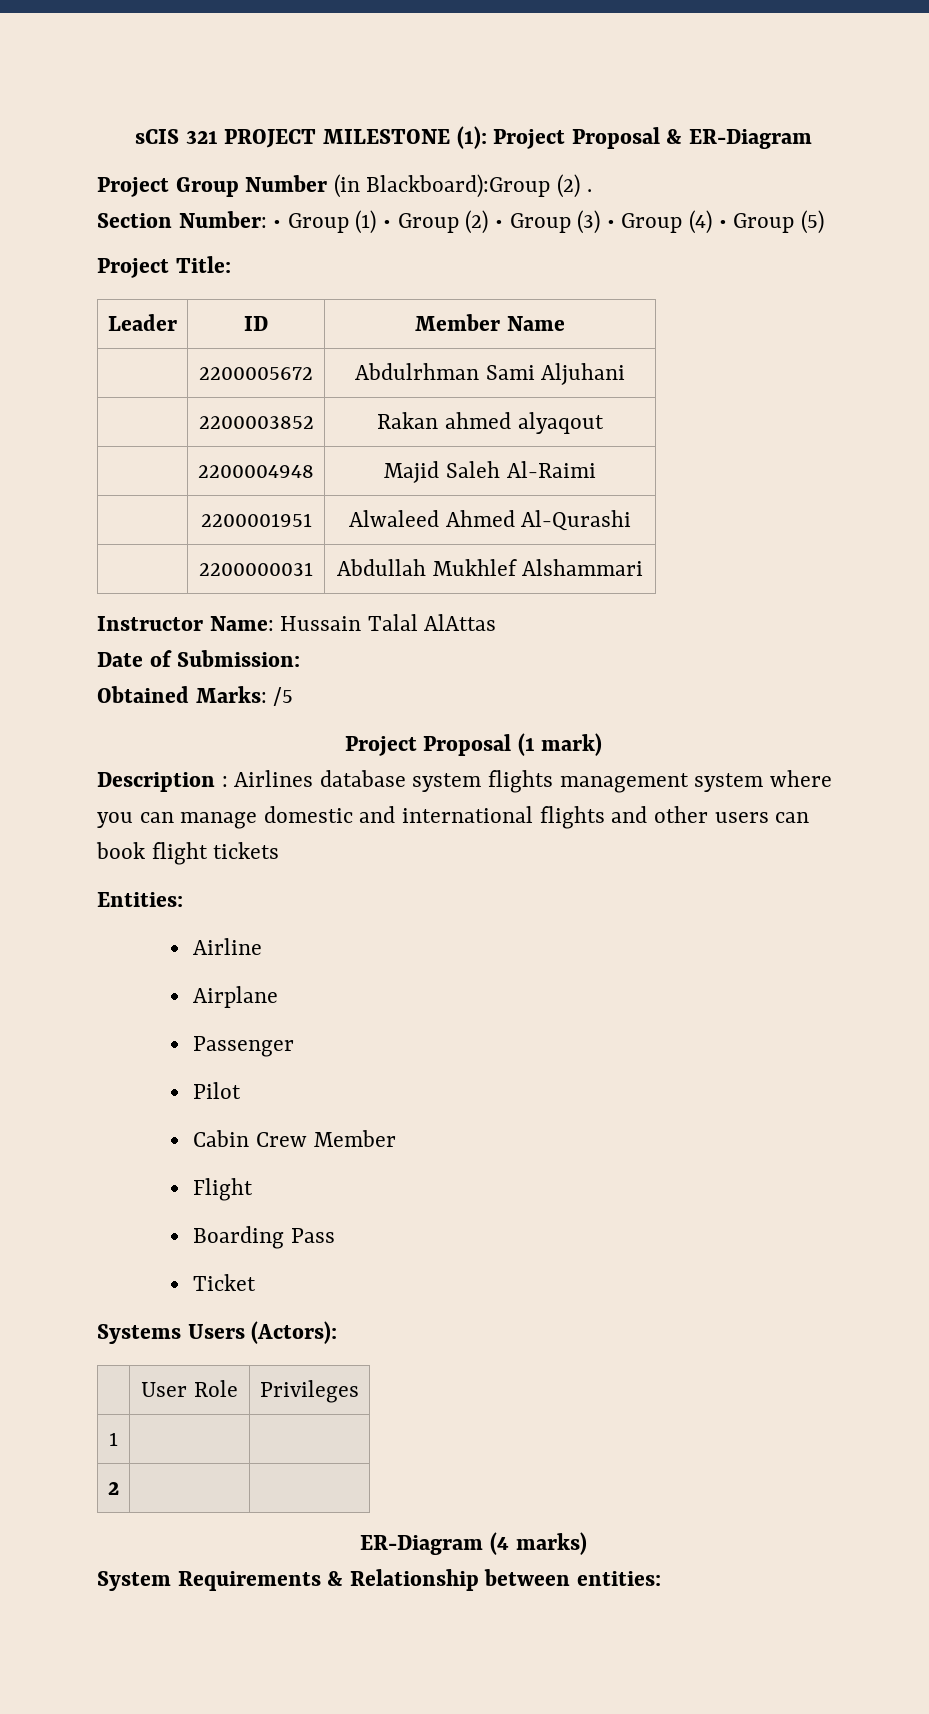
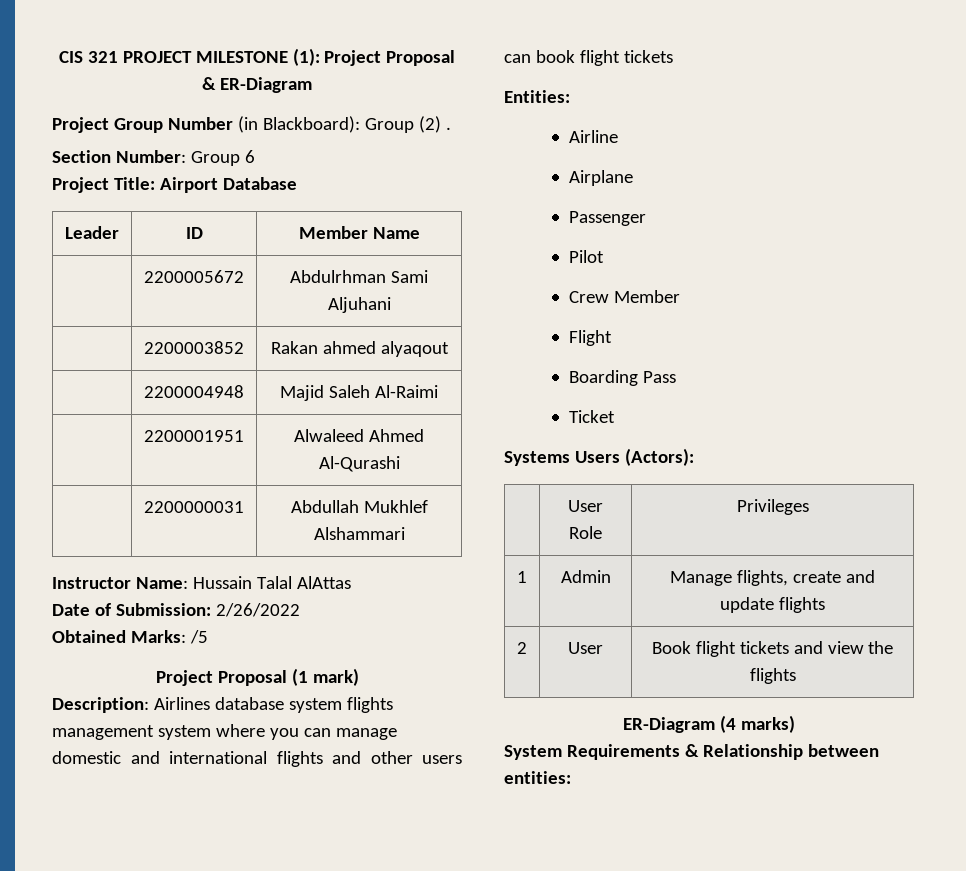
- sCIS 321 PROJECT MILESTONE (1): Project Proposal & ER-Diagram
+ CIS 321 PROJECT MILESTONE (1): Project Proposal & ER-Diagram
- Project Group Number (in Blackboard):Group (2) .
+ Project Group Number (in Blackboard): Group (2) .
- Section Number: • Group (1) • Group (2) • Group (3) • Group (4) • Group (5)
+ Section Number: Group 6
- Project Title:
+ Project Title: Airport Database
- Date of Submission:
+ Date of Submission: 2/26/2022
- Description : Airlines database system flights management system where you can manage domestic and international flights and other users can book flight tickets
+ Description: Airlines database system flights management system where you can manage domestic and international flights and other users can book flight tickets
- Cabin Crew Member
+ Crew Member
- 1 | |
- 2 | |
+ 1 | Admin | Manage flights, create and update flights
+ 2 | User | Book flight tickets and view the flights

